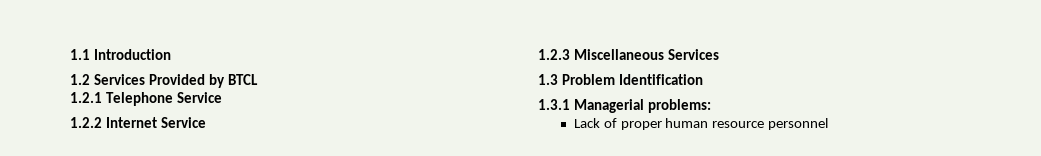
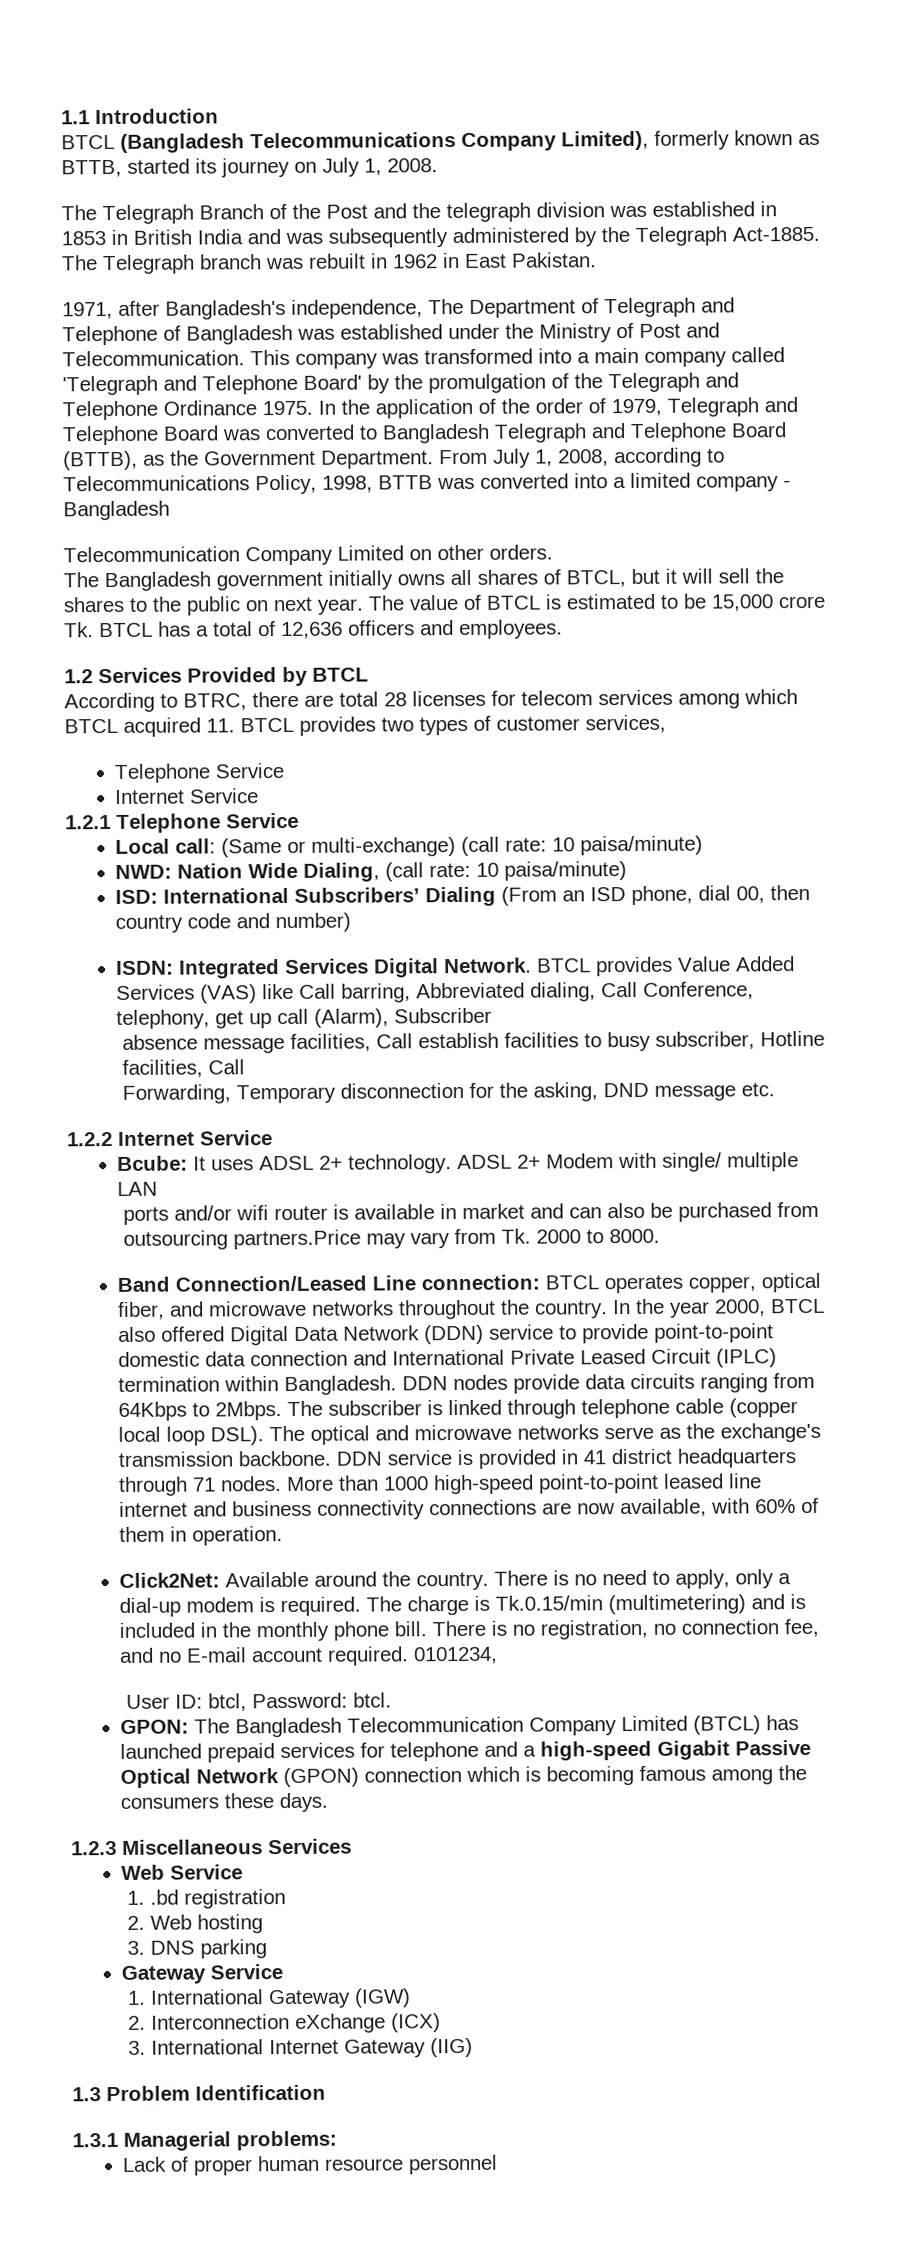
+ BTCL (Bangladesh Telecommunications Company Limited), formerly known as BTTB, started its journey on July 1, 2008.
+ The Telegraph Branch of the Post and the telegraph division was established in 1853 in British India and was subsequently administered by the Telegraph Act-1885. The Telegraph branch was rebuilt in 1962 in East Pakistan.
+ 1971, after Bangladesh's independence, The Department of Telegraph and Telephone of Bangladesh was established under the Ministry of Post and Telecommunication. This company was transformed into a main company called 'Telegraph and Telephone Board' by the promulgation of the Telegraph and Telephone Ordinance 1975. In the application of the order of 1979, Telegraph and Telephone Board was converted to Bangladesh Telegraph and Telephone Board (BTTB), as the Government Department. From July 1, 2008, according to Telecommunications Policy, 1998, BTTB was converted into a limited company - Bangladesh
+ Telecommunication Company Limited on other orders.
+ The Bangladesh government initially owns all shares of BTCL, but it will sell the shares to the public on next year. The value of BTCL is estimated to be 15,000 crore Tk. BTCL has a total of 12,636 officers and employees.
+ According to BTRC, there are total 28 licenses for telecom services among which BTCL acquired 11. BTCL provides two types of customer services,
+ Telephone Service
+ Internet Service
  1.2.1 Telephone Service
+ Local call: (Same or multi-exchange) (call rate: 10 paisa/minute)
+ NWD: Nation Wide Dialing, (call rate: 10 paisa/minute)
+ ISD: International Subscribers’ Dialing (From an ISD phone, dial 00, then country code and number)
+ ISDN: Integrated Services Digital Network. BTCL provides Value Added Services (VAS) like Call barring, Abbreviated dialing, Call Conference, telephony, get up call (Alarm), Subscriber
+ absence message facilities, Call establish facilities to busy subscriber, Hotline facilities, Call
+ Forwarding, Temporary disconnection for the asking, DND message etc.
  1.2.2 Internet Service
+ Bcube: It uses ADSL 2+ technology. ADSL 2+ Modem with single/ multiple LAN
+ ports and/or wifi router is available in market and can also be purchased from outsourcing partners.Price may vary from Tk. 2000 to 8000.
+ Band Connection/Leased Line connection: BTCL operates copper, optical fiber, and microwave networks throughout the country. In the year 2000, BTCL also offered Digital Data Network (DDN) service to provide point-to-point domestic data connection and International Private Leased Circuit (IPLC) termination within Bangladesh. DDN nodes provide data circuits ranging from 64Kbps to 2Mbps. The subscriber is linked through telephone cable (copper local loop DSL). The optical and microwave networks serve as the exchange's transmission backbone. DDN service is provided in 41 district headquarters through 71 nodes. More than 1000 high-speed point-to-point leased line internet and business connectivity connections are now available, with 60% of them in operation.
+ Click2Net: Available around the country. There is no need to apply, only a dial-up modem is required. The charge is Tk.0.15/min (multimetering) and is included in the monthly phone bill. There is no registration, no connection fee, and no E-mail account required. 0101234,
+ User ID: btcl, Password: btcl.
+ GPON: The Bangladesh Telecommunication Company Limited (BTCL) has launched prepaid services for telephone and a high-speed Gigabit Passive Optical Network (GPON) connection which is becoming famous among the consumers these days.
  1.2.3 Miscellaneous Services
+ Web Service
+ 1. .bd registration
+ 2. Web hosting
+ 3. DNS parking
+ Gateway Service
+ 1. International Gateway (IGW)
+ 2. Interconnection eXchange (ICX)
+ 3. International Internet Gateway (IIG)

